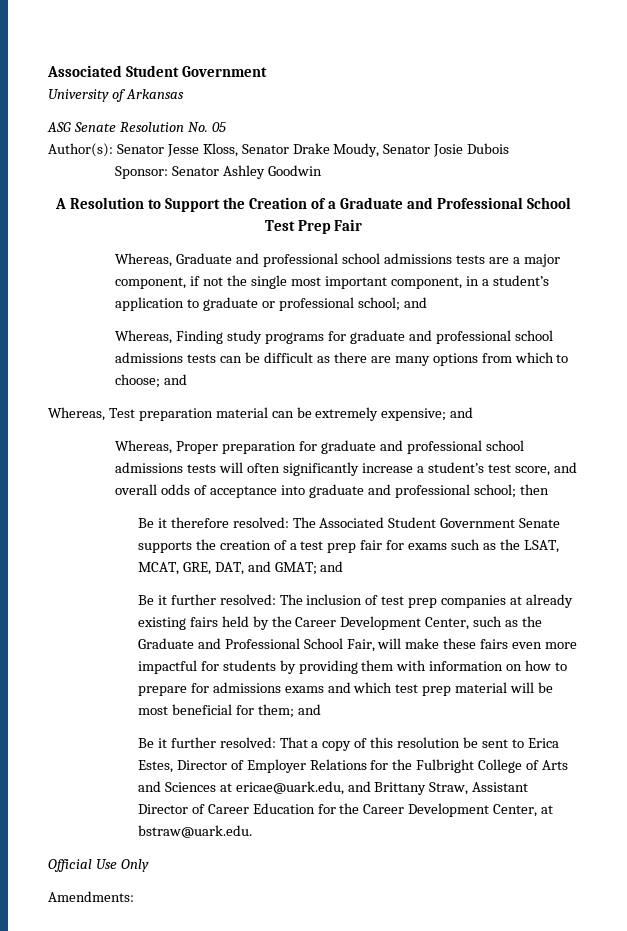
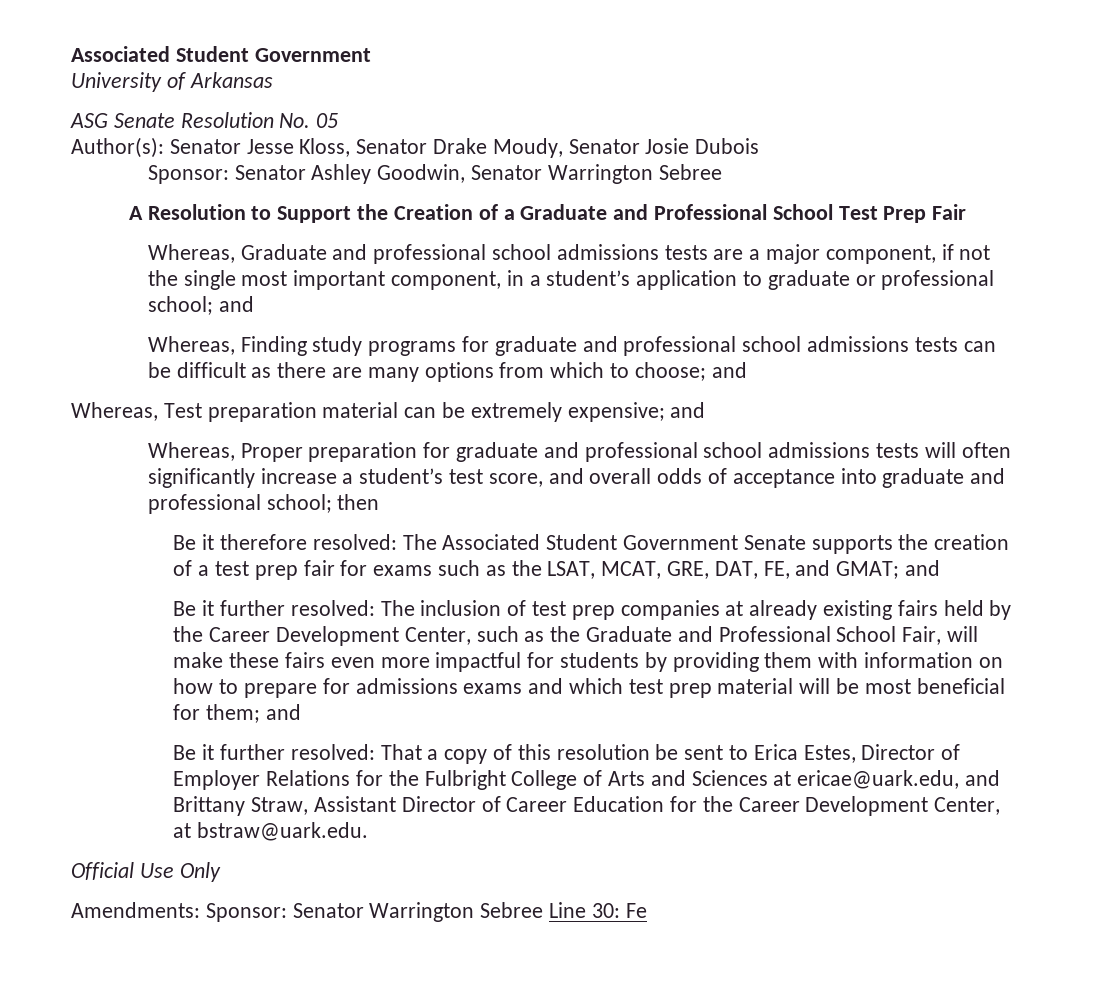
- Sponsor: Senator Ashley Goodwin
+ Sponsor: Senator Ashley Goodwin, Senator Warrington Sebree
- Be it therefore resolved: The Associated Student Government Senate supports the creation of a test prep fair for exams such as the LSAT, MCAT, GRE, DAT, and GMAT; and
+ Be it therefore resolved: The Associated Student Government Senate supports the creation of a test prep fair for exams such as the LSAT, MCAT, GRE, DAT, FE, and GMAT; and
- Amendments:
+ Amendments: Sponsor: Senator Warrington Sebree Line 30: Fe

